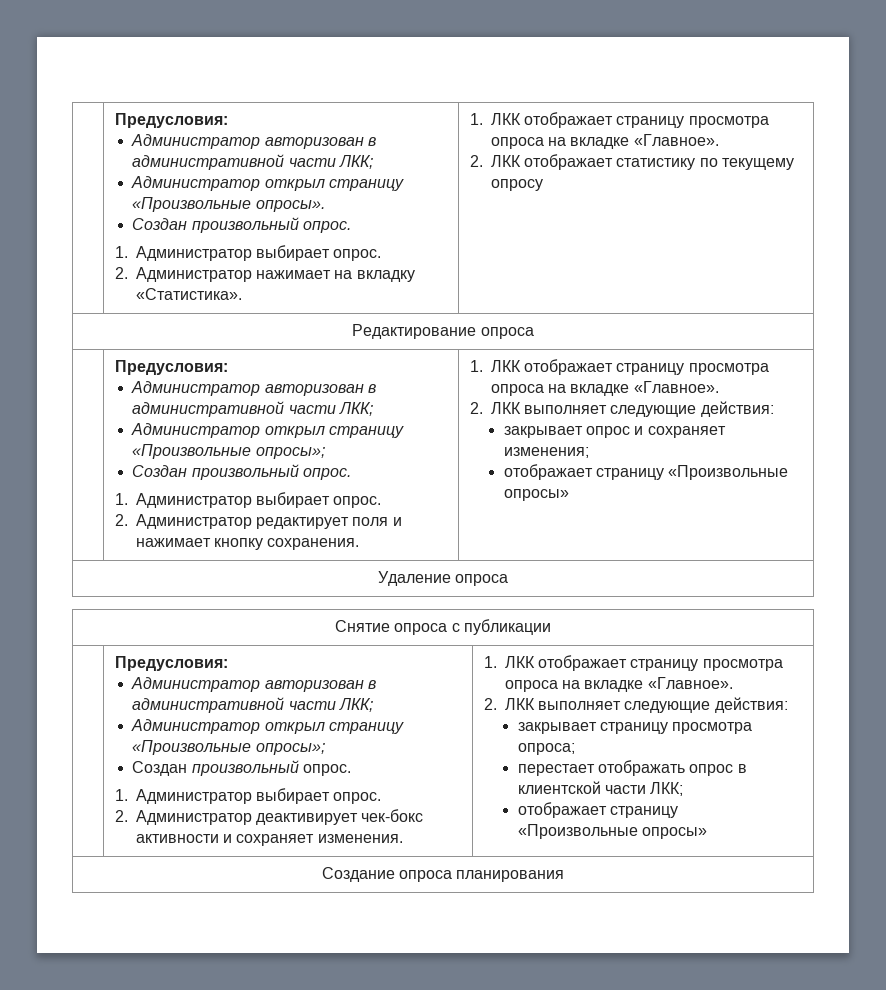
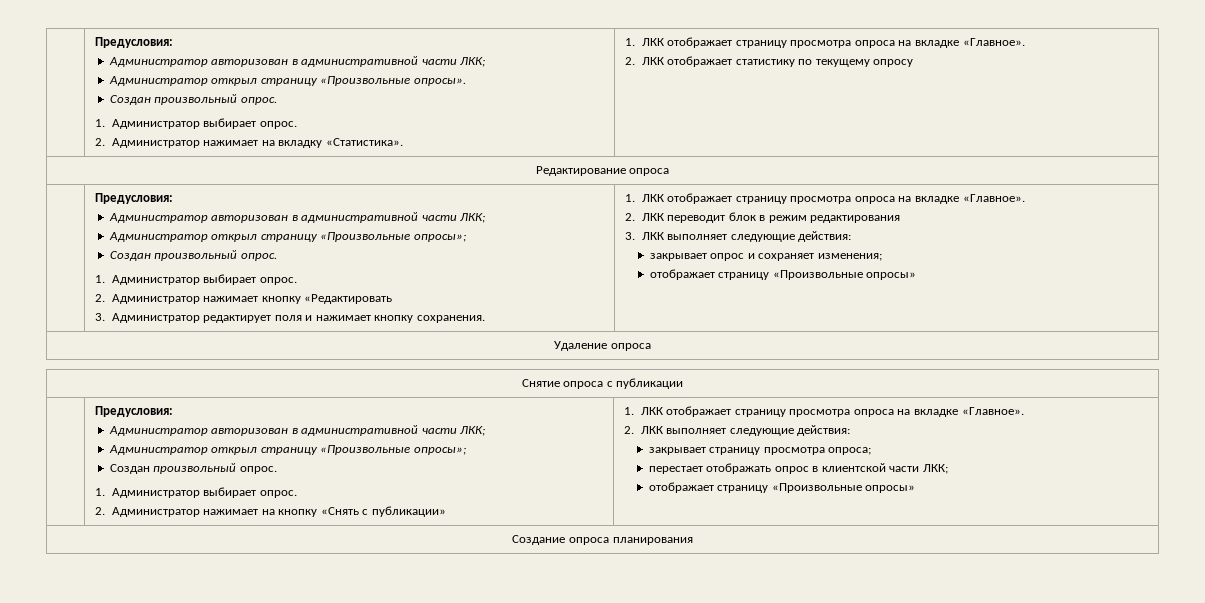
- 2. Администратор редактирует поля и нажимает кнопку сохранения. | 1. ЛКК отображает страницу просмотра опроса на вкладке «Главное».
- 2. ЛКК выполняет следующие действия:
+ 2. Администратор нажимает кнопку «Редактировать
+ 3. Администратор редактирует поля и нажимает кнопку сохранения. | 1. ЛКК отображает страницу просмотра опроса на вкладке «Главное».
+ 2. ЛКК переводит блок в режим редактирования
+ 3. ЛКК выполняет следующие действия:
- 2. Администратор деактивирует чек-бокс активности и сохраняет изменения.
+ 2. Администратор нажимает на кнопку «Снять с публикации»

